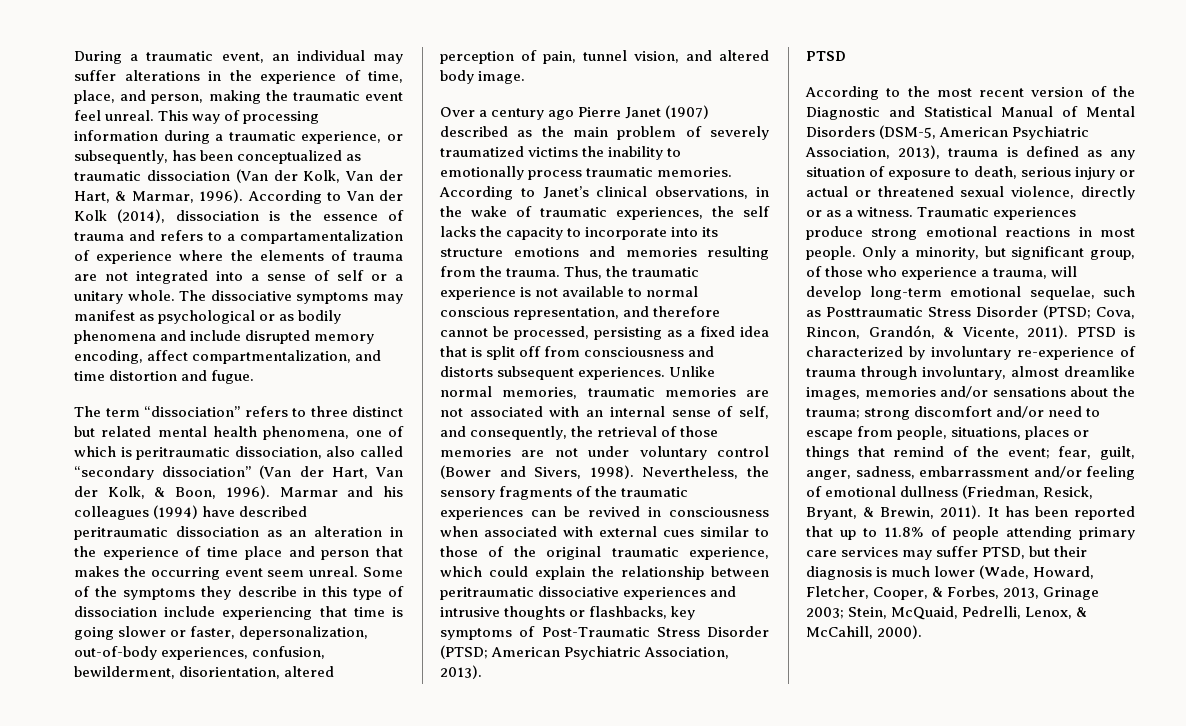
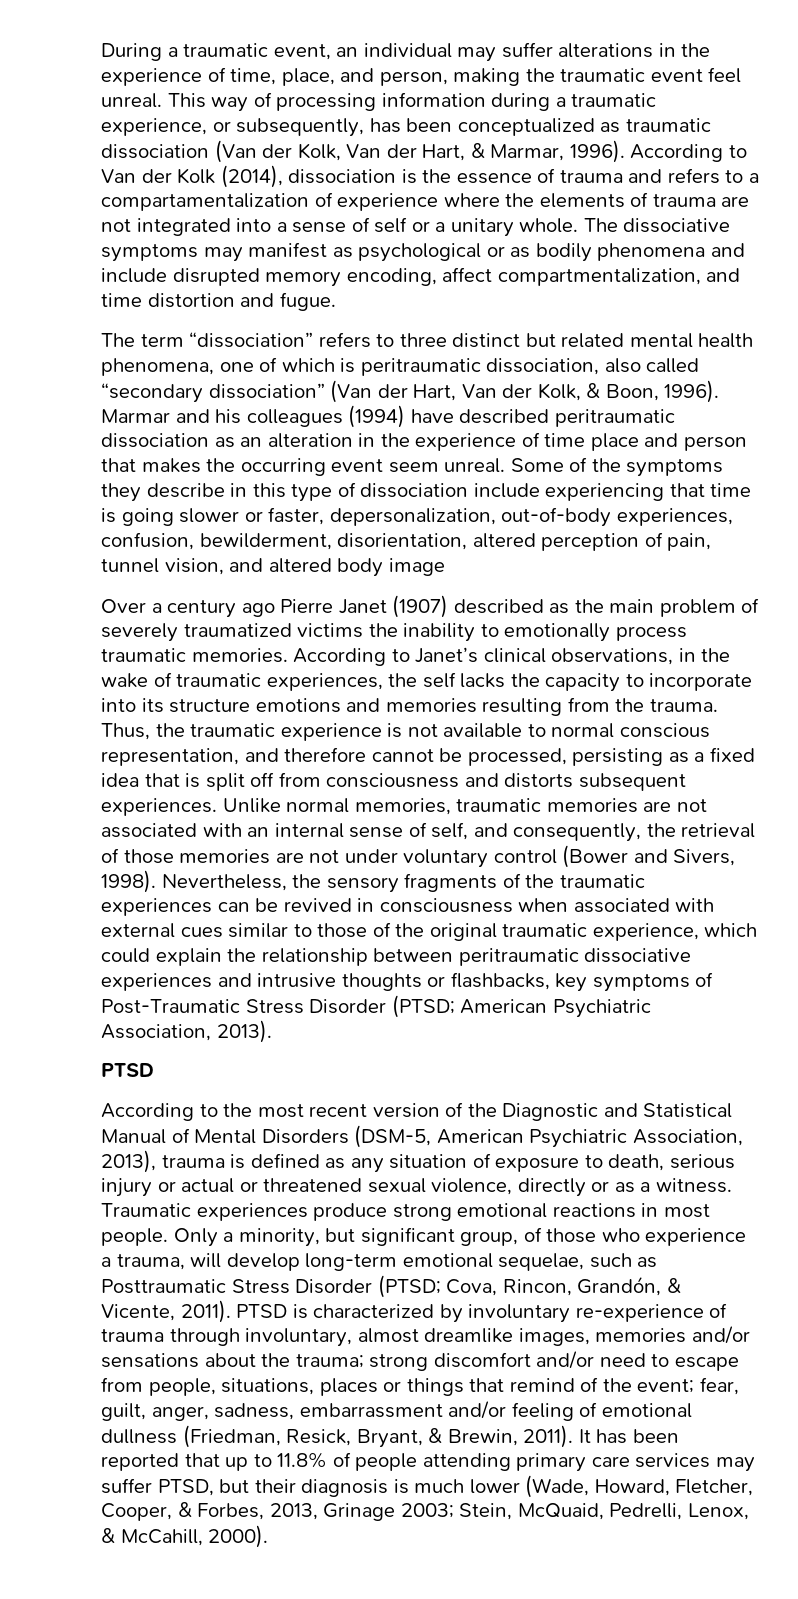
- Some of the symptoms they describe in this type of dissociation include experiencing that time is going slower or faster, depersonalization, out-of-body experiences, confusion, bewilderment, disorientation, altered perception of pain, tunnel vision, and altered body image.
+ Some of the symptoms they describe in this type of dissociation include experiencing that time is going slower or faster, depersonalization, out-of-body experiences, confusion, bewilderment, disorientation, altered perception of pain, tunnel vision, and altered body image

